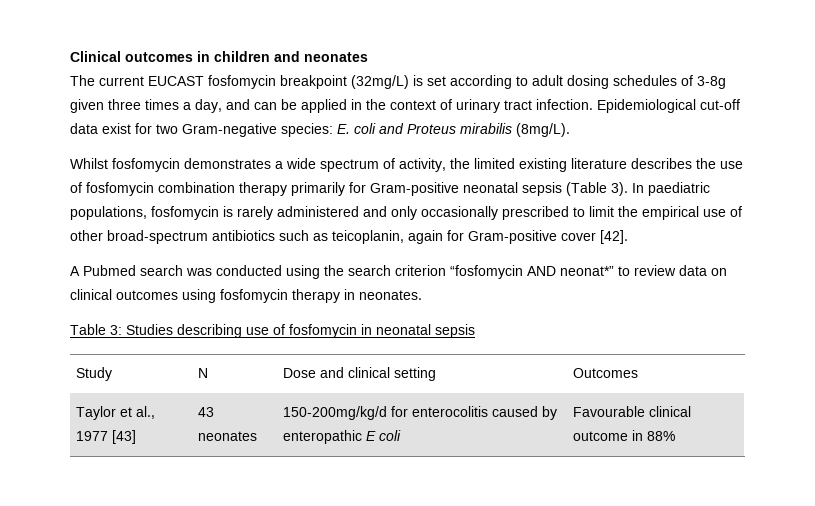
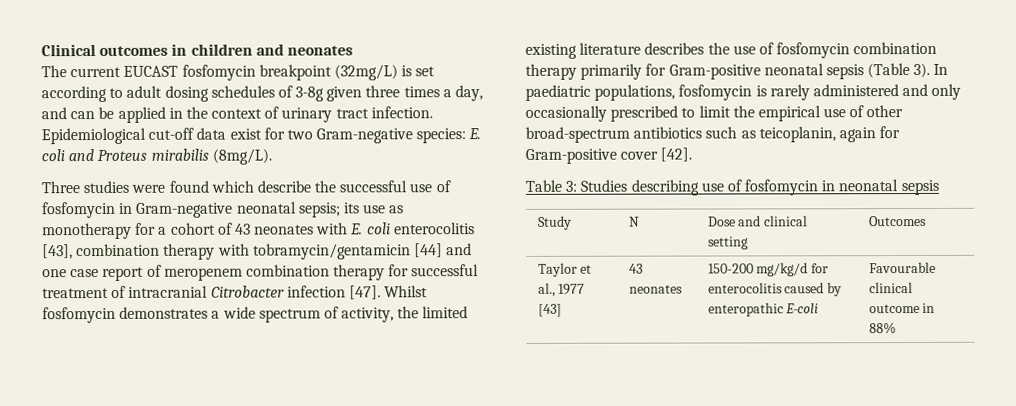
+ Three studies were found which describe the successful use of fosfomycin in Gram-negative neonatal sepsis; its use as monotherapy for a cohort of 43 neonates with E. coli enterocolitis [43], combination therapy with tobramycin/gentamicin [44] and one case report of meropenem combination therapy for successful treatment of intracranial Citrobacter infection [47].
- A Pubmed search was conducted using the search criterion “fosfomycin AND neonat*” to review data on clinical outcomes using fosfomycin therapy in neonates.
- Taylor et al., 1977 [43] | 43 neonates | 150-200mg/kg/d for enterocolitis caused by enteropathic E coli | Favourable clinical outcome in 88%
+ Taylor et al., 1977 [43] | 43 neonates | 150-200 mg/kg/d for enterocolitis caused by enteropathic E-coli | Favourable clinical outcome in 88%

